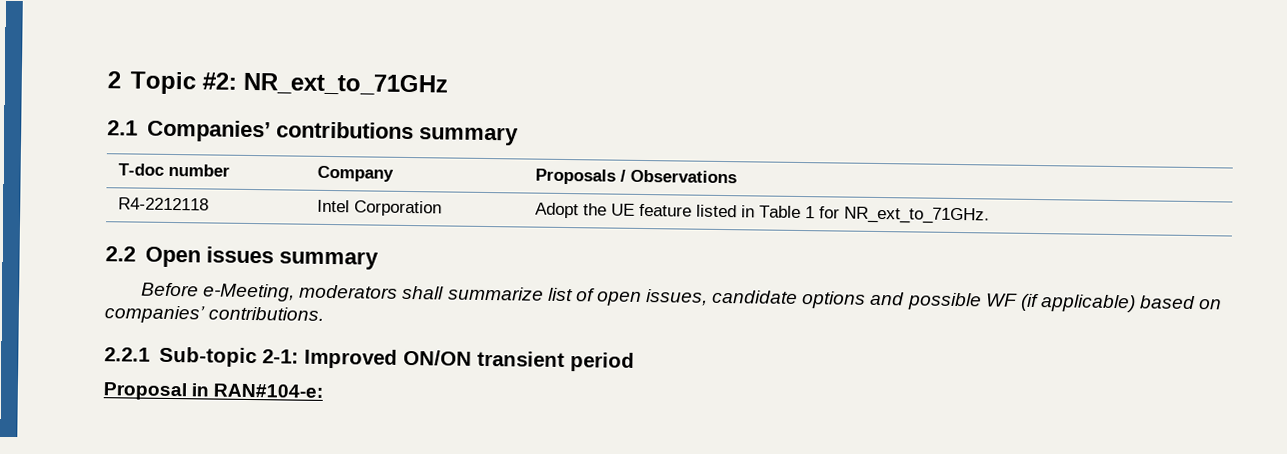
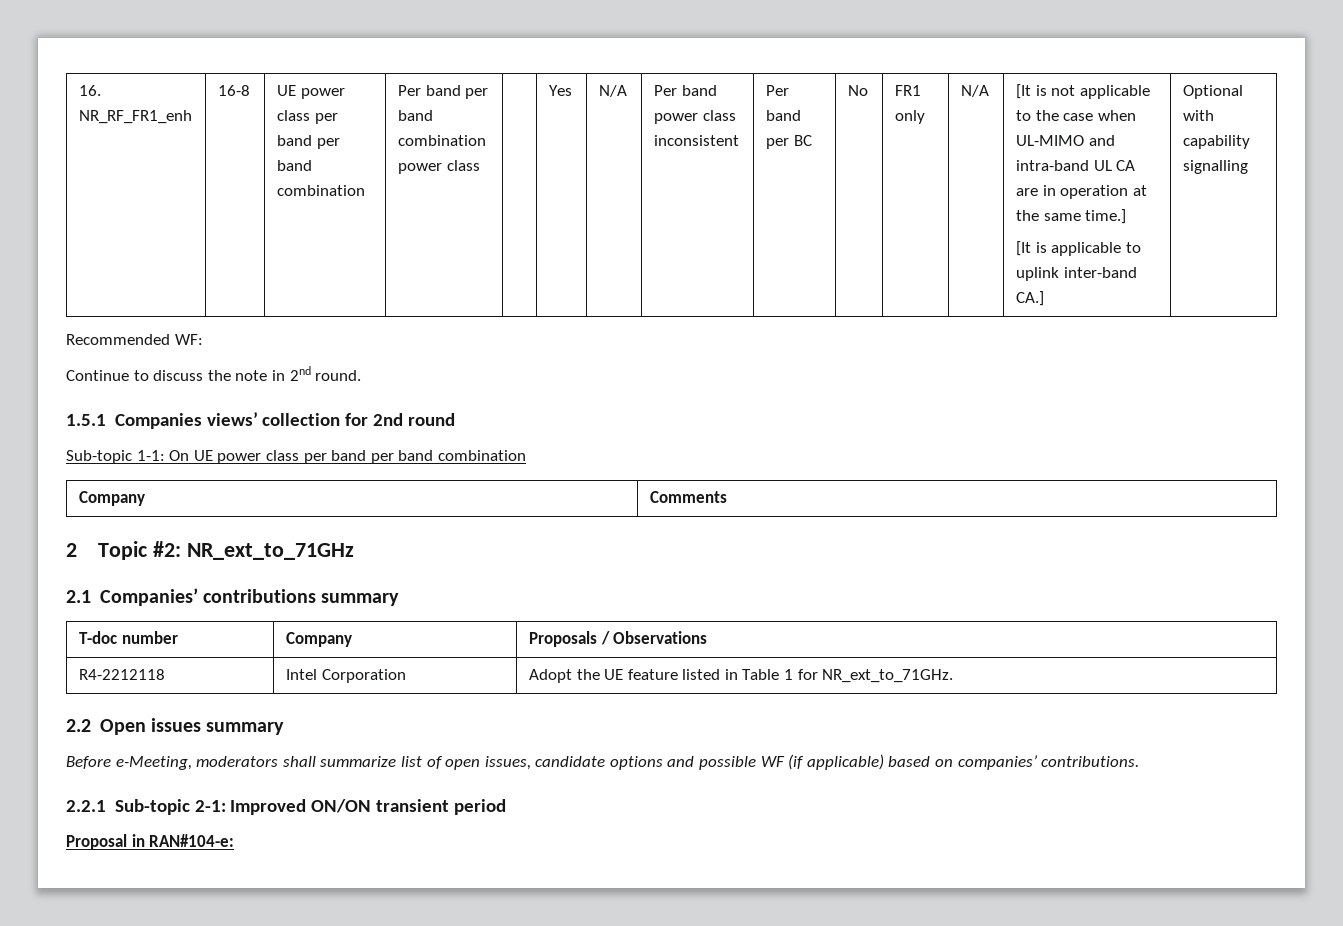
+ 16. NR_RF_FR1_enh | 16-8 | UE power class per band per band combination | Per band per band combination power class | | Yes | N/A | Per band power class inconsistent | Per band per BC | No | FR1 only | N/A | [It is not applicable to the case when UL-MIMO and intra-band UL CA are in operation at the same time.]
+ [It is applicable to uplink inter-band CA.] | Optional with capability signalling
+ Recommended WF:
+ Continue to discuss the note in 2nd round.
+ 1.5.1 Companies views’ collection for 2nd round
+ Sub-topic 1-1: On UE power class per band per band combination
+ Company | Comments

